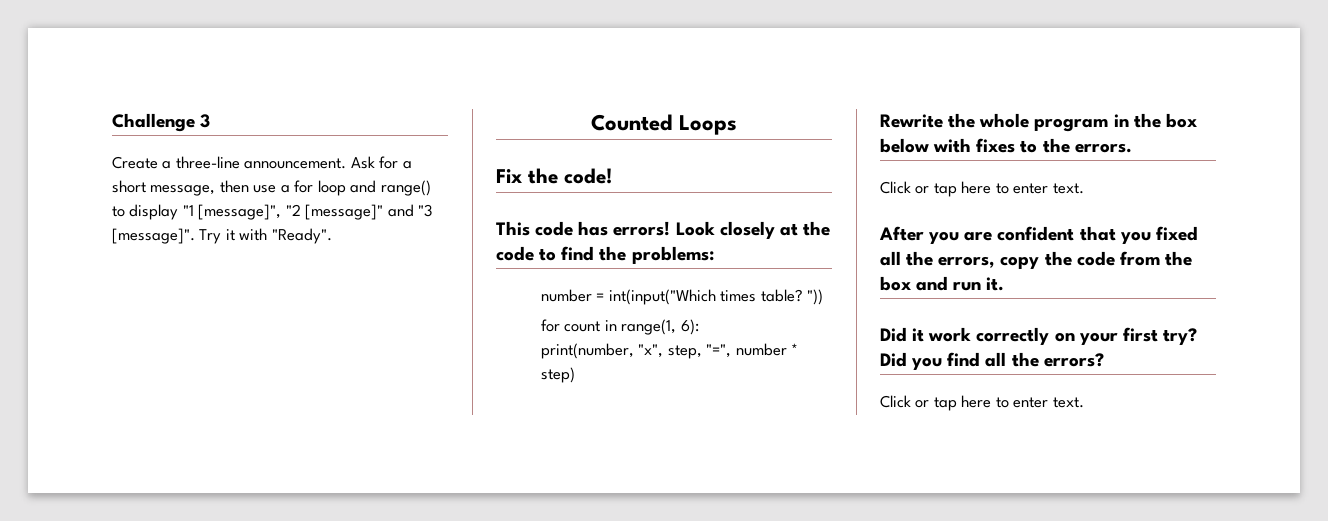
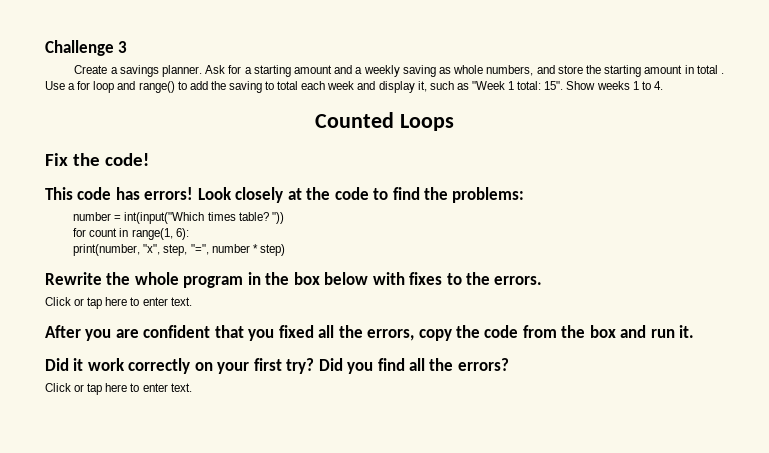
- Create a three-line announcement.
+ Create a savings planner.
- Ask for a short message, then use a for loop and range() to display "1 [message]", "2 [message]" and "3 [message]". Try it with "Ready".
+ Ask for a starting amount and a weekly saving as whole numbers, and store the starting amount in total . Use a for loop and range() to add the saving to total each week and display it, such as "Week 1 total: 15". Show weeks 1 to 4.

